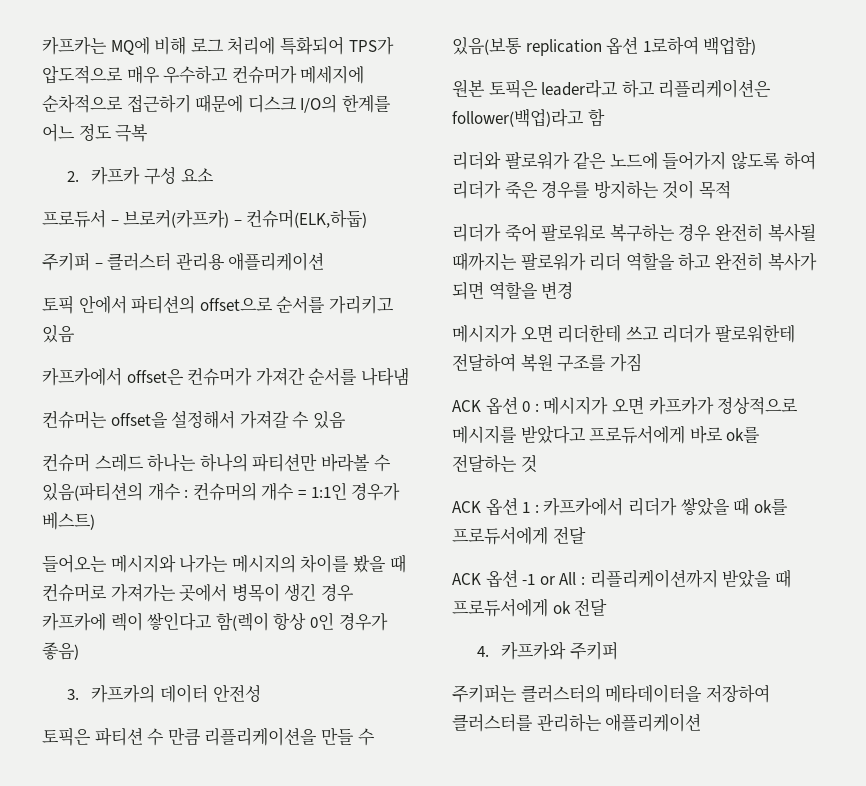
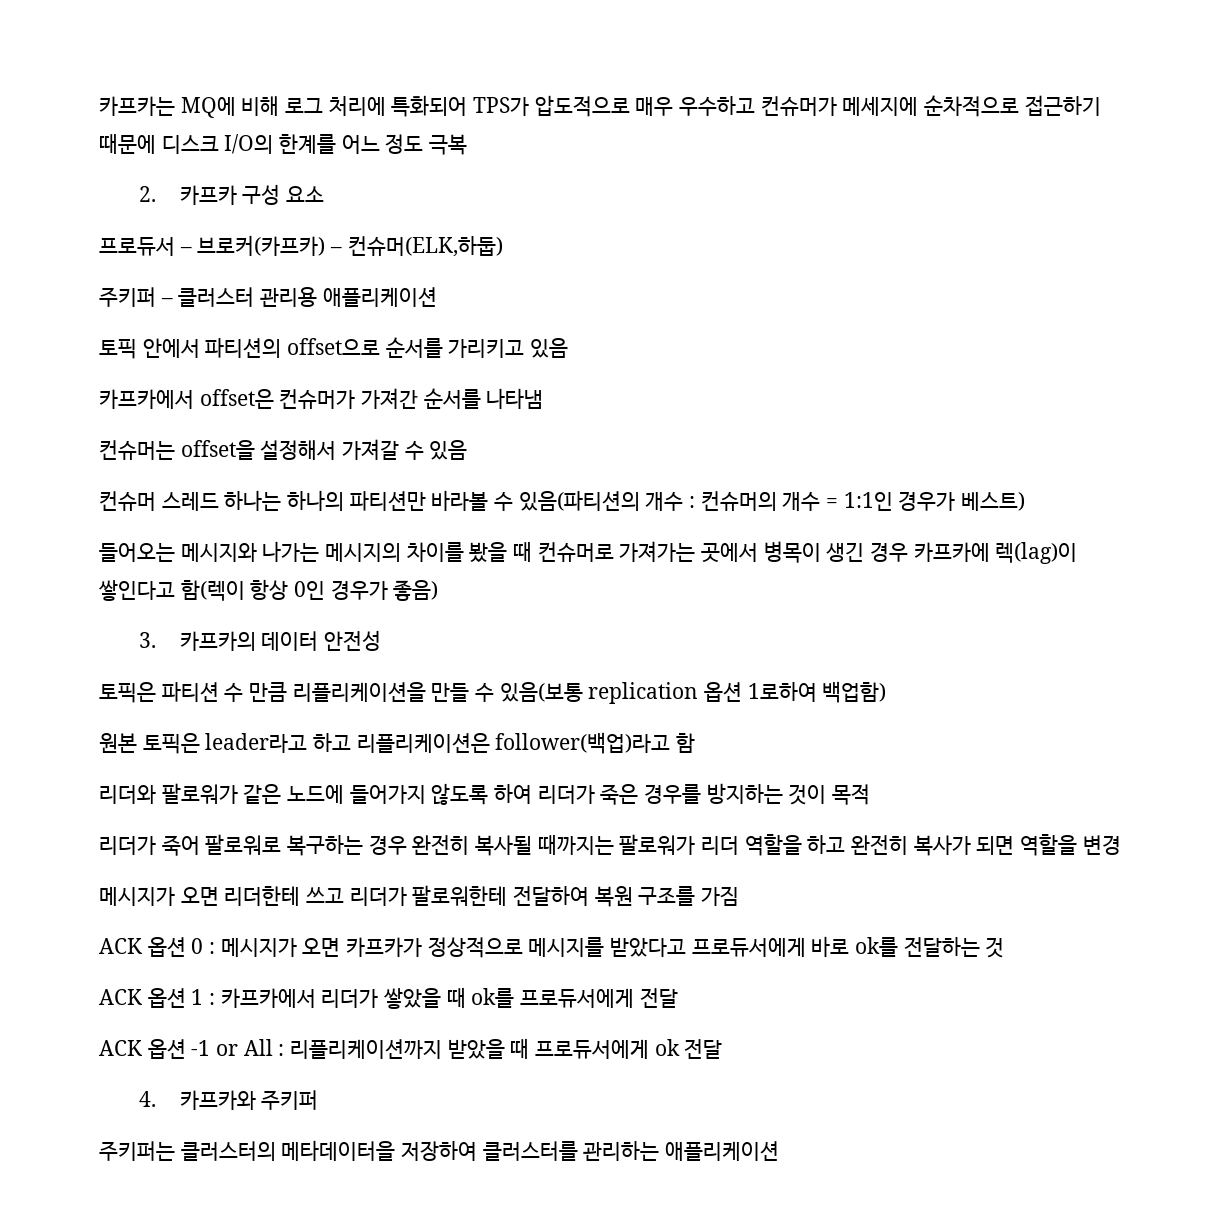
- 들어오는 메시지와 나가는 메시지의 차이를 봤을 때 컨슈머로 가져가는 곳에서 병목이 생긴 경우 카프카에 렉이 쌓인다고 함(렉이 항상 0인 경우가 좋음)
+ 들어오는 메시지와 나가는 메시지의 차이를 봤을 때 컨슈머로 가져가는 곳에서 병목이 생긴 경우 카프카에 렉(lag)이 쌓인다고 함(렉이 항상 0인 경우가 좋음)

